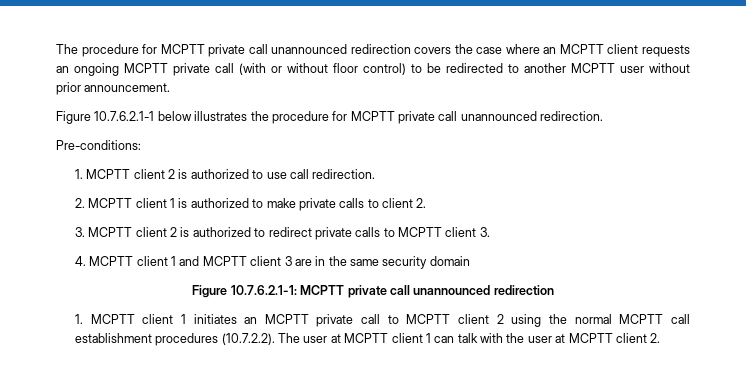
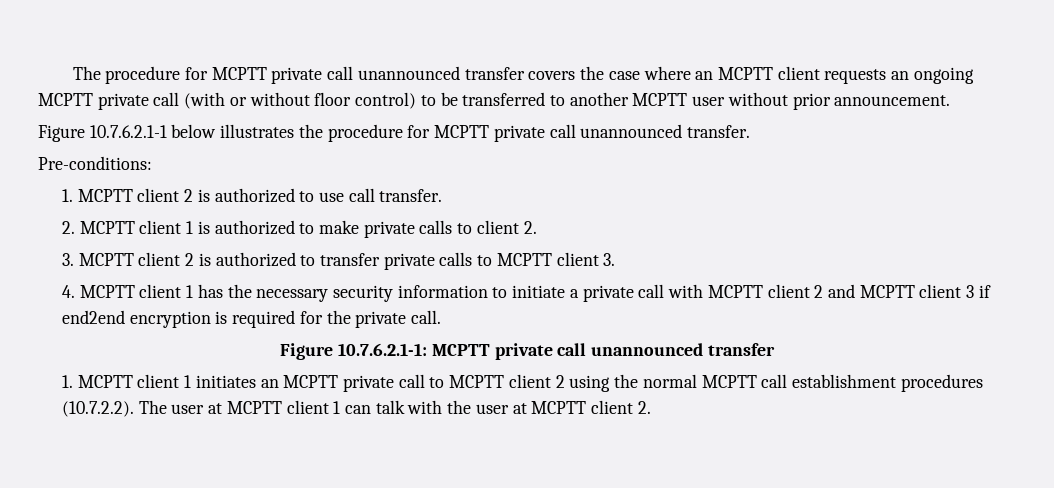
- The procedure for MCPTT private call unannounced redirection covers the case where an MCPTT client requests an ongoing MCPTT private call (with or without floor control) to be redirected to another MCPTT user without prior announcement.
+ The procedure for MCPTT private call unannounced transfer covers the case where an MCPTT client requests an ongoing MCPTT private call (with or without floor control) to be transferred to another MCPTT user without prior announcement.
- Figure 10.7.6.2.1-1 below illustrates the procedure for MCPTT private call unannounced redirection.
+ Figure 10.7.6.2.1-1 below illustrates the procedure for MCPTT private call unannounced transfer.
- 1. MCPTT client 2 is authorized to use call redirection.
+ 1. MCPTT client 2 is authorized to use call transfer.
- 3. MCPTT client 2 is authorized to redirect private calls to MCPTT client 3.
+ 3. MCPTT client 2 is authorized to transfer private calls to MCPTT client 3.
- 4. MCPTT client 1 and MCPTT client 3 are in the same security domain
+ 4. MCPTT client 1 has the necessary security information to initiate a private call with MCPTT client 2 and MCPTT client 3 if end2end encryption is required for the private call.
- Figure 10.7.6.2.1-1: MCPTT private call unannounced redirection
+ Figure 10.7.6.2.1-1: MCPTT private call unannounced transfer

